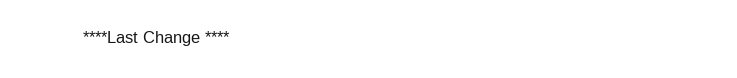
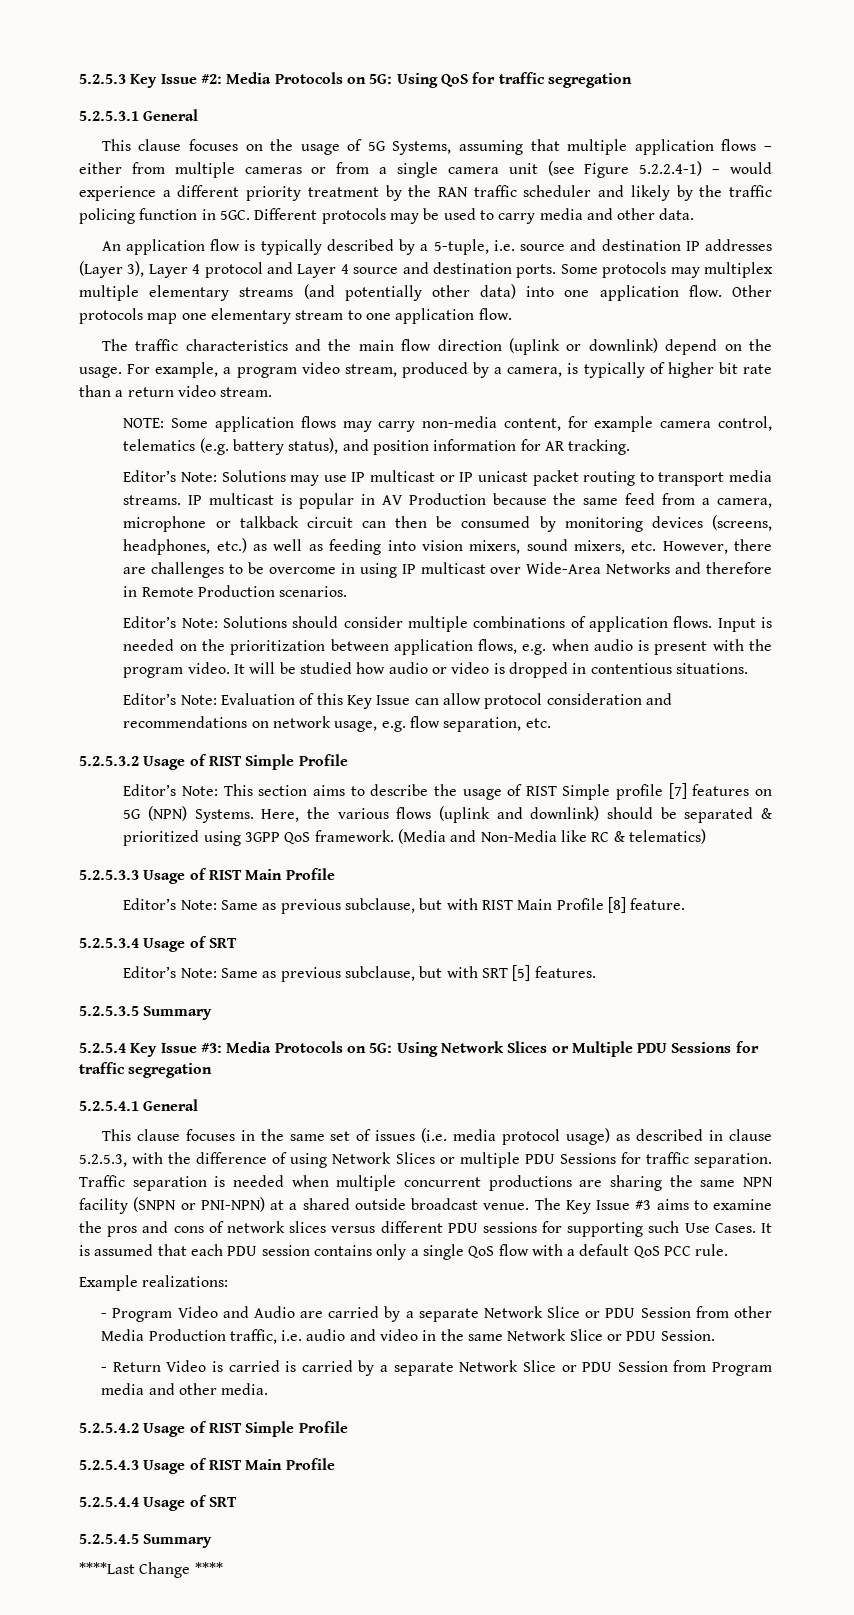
+ 5.2.5.3 Key Issue #2: Media Protocols on 5G: Using QoS for traffic segregation
+ 5.2.5.3.1 General
+ This clause focuses on the usage of 5G Systems, assuming that multiple application flows – either from multiple cameras or from a single camera unit (see Figure 5.2.2.4-1) – would experience a different priority treatment by the RAN traffic scheduler and likely by the traffic policing function in 5GC. Different protocols may be used to carry media and other data.
+ An application flow is typically described by a 5-tuple, i.e. source and destination IP addresses (Layer 3), Layer 4 protocol and Layer 4 source and destination ports. Some protocols may multiplex multiple elementary streams (and potentially other data) into one application flow. Other protocols map one elementary stream to one application flow.
+ The traffic characteristics and the main flow direction (uplink or downlink) depend on the usage. For example, a program video stream, produced by a camera, is typically of higher bit rate than a return video stream.
+ NOTE: Some application flows may carry non-media content, for example camera control, telematics (e.g. battery status), and position information for AR tracking.
+ Editor’s Note: Solutions may use IP multicast or IP unicast packet routing to transport media streams. IP multicast is popular in AV Production because the same feed from a camera, microphone or talkback circuit can then be consumed by monitoring devices (screens, headphones, etc.) as well as feeding into vision mixers, sound mixers, etc. However, there are challenges to be overcome in using IP multicast over Wide-Area Networks and therefore in Remote Production scenarios.
+ Editor’s Note: Solutions should consider multiple combinations of application flows. Input is needed on the prioritization between application flows, e.g. when audio is present with the program video. It will be studied how audio or video is dropped in contentious situations.
+ Editor’s Note: Evaluation of this Key Issue can allow protocol consideration and recommendations on network usage, e.g. flow separation, etc.
+ 5.2.5.3.2 Usage of RIST Simple Profile
+ Editor’s Note: This section aims to describe the usage of RIST Simple profile [7] features on 5G (NPN) Systems. Here, the various flows (uplink and downlink) should be separated & prioritized using 3GPP QoS framework. (Media and Non-Media like RC & telematics)
+ 5.2.5.3.3 Usage of RIST Main Profile
+ Editor’s Note: Same as previous subclause, but with RIST Main Profile [8] feature.
+ 5.2.5.3.4 Usage of SRT
+ Editor’s Note: Same as previous subclause, but with SRT [5] features.
+ 5.2.5.3.5 Summary
+ 5.2.5.4 Key Issue #3: Media Protocols on 5G: Using Network Slices or Multiple PDU Sessions for traffic segregation
+ 5.2.5.4.1 General
+ This clause focuses in the same set of issues (i.e. media protocol usage) as described in clause 5.2.5.3, with the difference of using Network Slices or multiple PDU Sessions for traffic separation. Traffic separation is needed when multiple concurrent productions are sharing the same NPN facility (SNPN or PNI-NPN) at a shared outside broadcast venue. The Key Issue #3 aims to examine the pros and cons of network slices versus different PDU sessions for supporting such Use Cases. It is assumed that each PDU session contains only a single QoS flow with a default QoS PCC rule.
+ Example realizations:
+ - Program Video and Audio are carried by a separate Network Slice or PDU Session from other Media Production traffic, i.e. audio and video in the same Network Slice or PDU Session.
+ - Return Video is carried is carried by a separate Network Slice or PDU Session from Program media and other media.
+ 5.2.5.4.2 Usage of RIST Simple Profile
+ 5.2.5.4.3 Usage of RIST Main Profile
+ 5.2.5.4.4 Usage of SRT
+ 5.2.5.4.5 Summary

